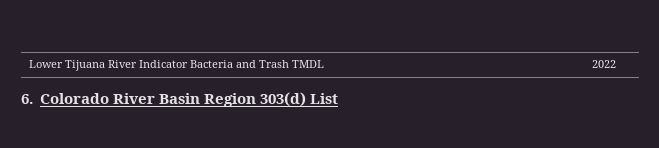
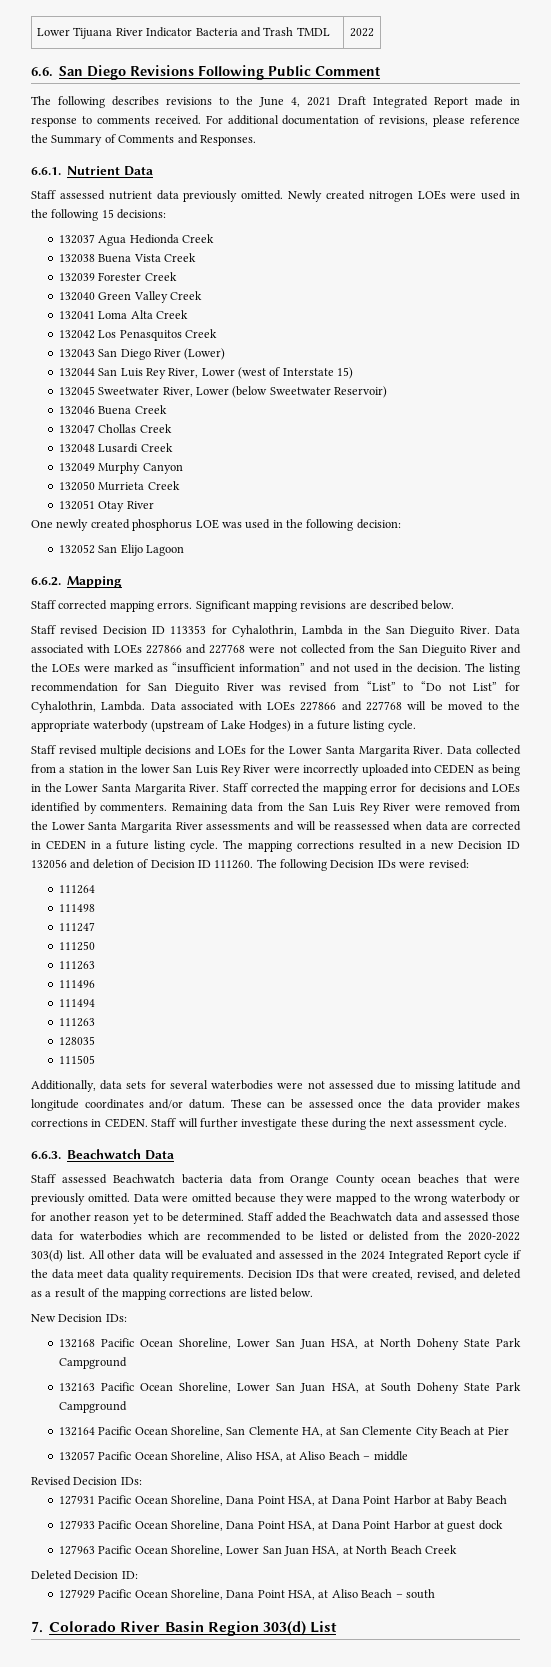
- 6. Colorado River Basin Region 303(d) List
+ 6.6. San Diego Revisions Following Public Comment
+ The following describes revisions to the June 4, 2021 Draft Integrated Report made in response to comments received. For additional documentation of revisions, please reference the Summary of Comments and Responses.
+ 6.6.1. Nutrient Data
+ Staff assessed nutrient data previously omitted. Newly created nitrogen LOEs were used in the following 15 decisions:
+ 132037 Agua Hedionda Creek
+ 132038 Buena Vista Creek
+ 132039 Forester Creek
+ 132040 Green Valley Creek
+ 132041 Loma Alta Creek
+ 132042 Los Penasquitos Creek
+ 132043 San Diego River (Lower)
+ 132044 San Luis Rey River, Lower (west of Interstate 15)
+ 132045 Sweetwater River, Lower (below Sweetwater Reservoir)
+ 132046 Buena Creek
+ 132047 Chollas Creek
+ 132048 Lusardi Creek
+ 132049 Murphy Canyon
+ 132050 Murrieta Creek
+ 132051 Otay River
+ One newly created phosphorus LOE was used in the following decision:
+ 132052 San Elijo Lagoon
+ 6.6.2. Mapping
+ Staff corrected mapping errors. Significant mapping revisions are described below.
+ Staff revised Decision ID 113353 for Cyhalothrin, Lambda in the San Dieguito River. Data associated with LOEs 227866 and 227768 were not collected from the San Dieguito River and the LOEs were marked as “insufficient information” and not used in the decision. The listing recommendation for San Dieguito River was revised from “List” to “Do not List” for Cyhalothrin, Lambda. Data associated with LOEs 227866 and 227768 will be moved to the appropriate waterbody (upstream of Lake Hodges) in a future listing cycle.
+ Staff revised multiple decisions and LOEs for the Lower Santa Margarita River. Data collected from a station in the lower San Luis Rey River were incorrectly uploaded into CEDEN as being in the Lower Santa Margarita River. Staff corrected the mapping error for decisions and LOEs identified by commenters. Remaining data from the San Luis Rey River were removed from the Lower Santa Margarita River assessments and will be reassessed when data are corrected in CEDEN in a future listing cycle. The mapping corrections resulted in a new Decision ID 132056 and deletion of Decision ID 111260. The following Decision IDs were revised:
+ 111264
+ 111498
+ 111247
+ 111250
+ 111263
+ 111496
+ 111494
+ 111263
+ 128035
+ 111505
+ Additionally, data sets for several waterbodies were not assessed due to missing latitude and longitude coordinates and/or datum. These can be assessed once the data provider makes corrections in CEDEN. Staff will further investigate these during the next assessment cycle.
+ 6.6.3. Beachwatch Data
+ Staff assessed Beachwatch bacteria data from Orange County ocean beaches that were previously omitted. Data were omitted because they were mapped to the wrong waterbody or for another reason yet to be determined. Staff added the Beachwatch data and assessed those data for waterbodies which are recommended to be listed or delisted from the 2020-2022 303(d) list. All other data will be evaluated and assessed in the 2024 Integrated Report cycle if the data meet data quality requirements. Decision IDs that were created, revised, and deleted as a result of the mapping corrections are listed below.
+ New Decision IDs:
+ 132168 Pacific Ocean Shoreline, Lower San Juan HSA, at North Doheny State Park Campground
+ 132163 Pacific Ocean Shoreline, Lower San Juan HSA, at South Doheny State Park Campground
+ 132164 Pacific Ocean Shoreline, San Clemente HA, at San Clemente City Beach at Pier
+ 132057 Pacific Ocean Shoreline, Aliso HSA, at Aliso Beach – middle
+ Revised Decision IDs:
+ 127931 Pacific Ocean Shoreline, Dana Point HSA, at Dana Point Harbor at Baby Beach
+ 127933 Pacific Ocean Shoreline, Dana Point HSA, at Dana Point Harbor at guest dock
+ 127963 Pacific Ocean Shoreline, Lower San Juan HSA, at North Beach Creek
+ Deleted Decision ID:
+ 127929 Pacific Ocean Shoreline, Dana Point HSA, at Aliso Beach – south
+ 7. Colorado River Basin Region 303(d) List

